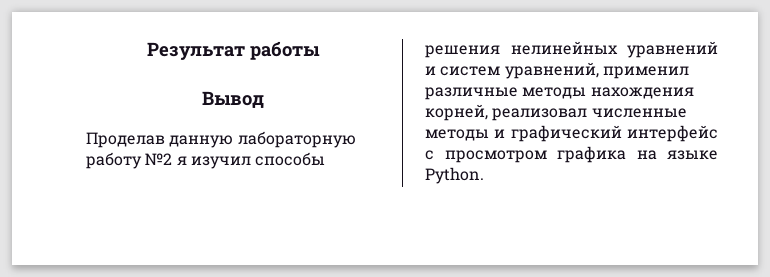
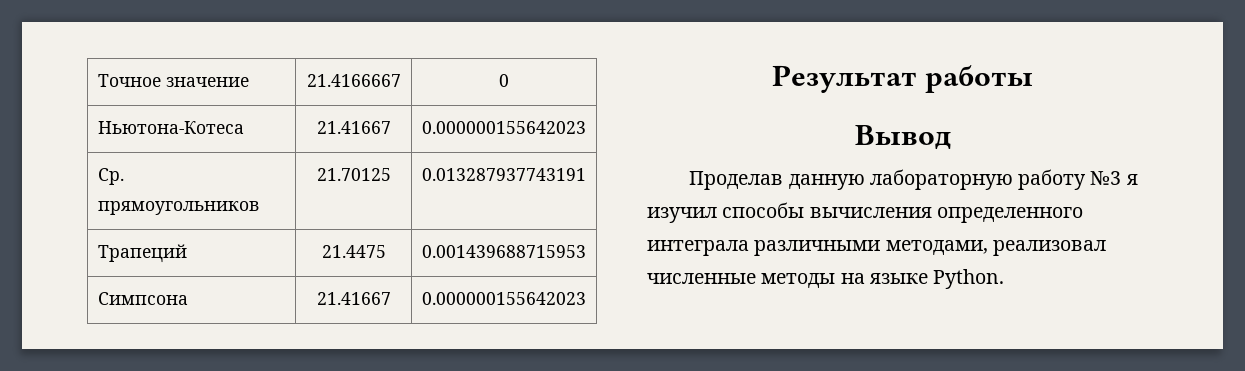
+ Точное значение | 21.4166667 | 0
+ Ньютона-Котеса | 21.41667 | 0.000000155642023
+ Ср. прямоугольников | 21.70125 | 0.013287937743191
+ Трапеций | 21.4475 | 0.001439688715953
+ Симпсона | 21.41667 | 0.000000155642023
- Проделав данную лабораторную работу №2 я изучил способы решения нелинейных уравнений и систем уравнений, применил различные методы нахождения корней, реализовал численные методы и графический интерфейс с просмотром графика на языке Python.
+ Проделав данную лабораторную работу №3 я изучил способы вычисления определенного интеграла различными методами, реализовал численные методы на языке Python.

